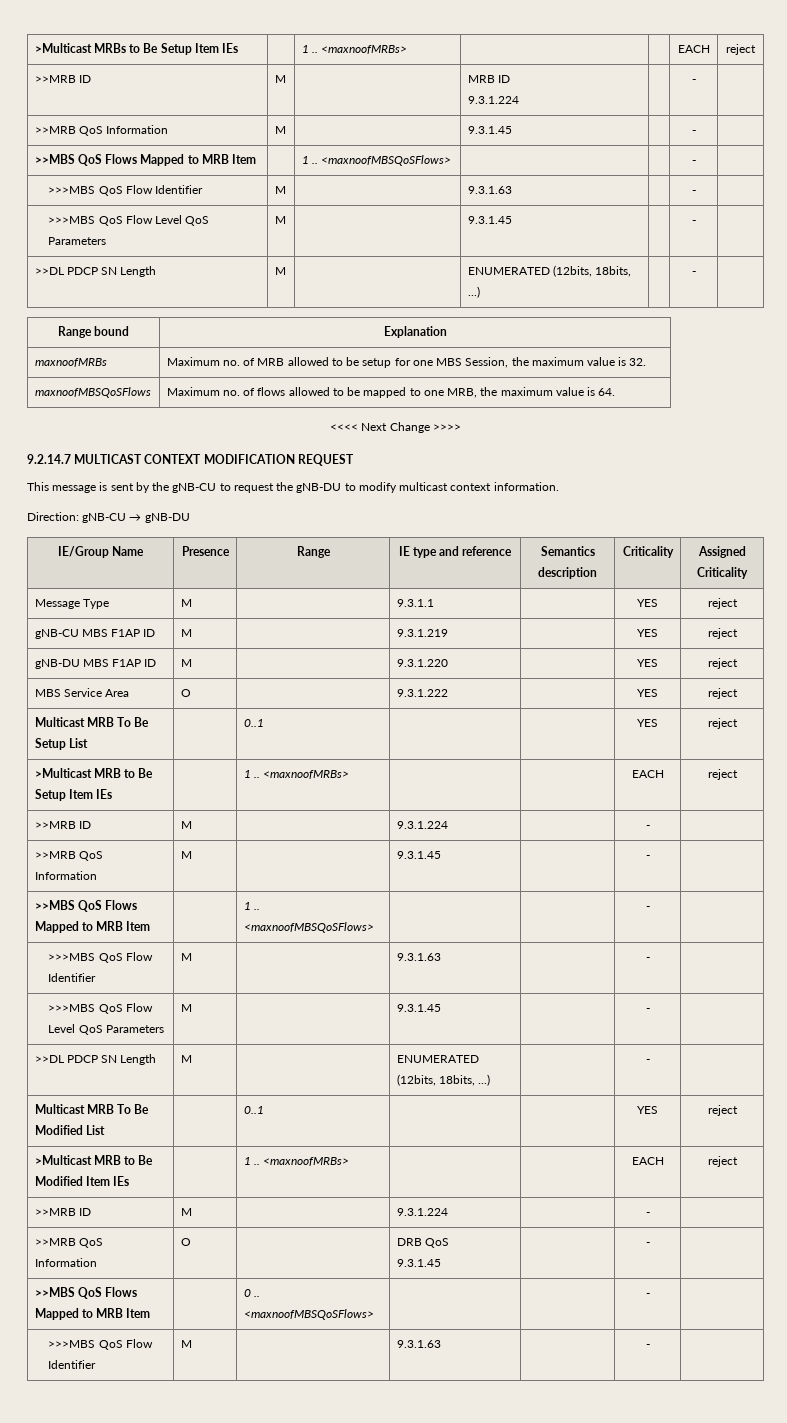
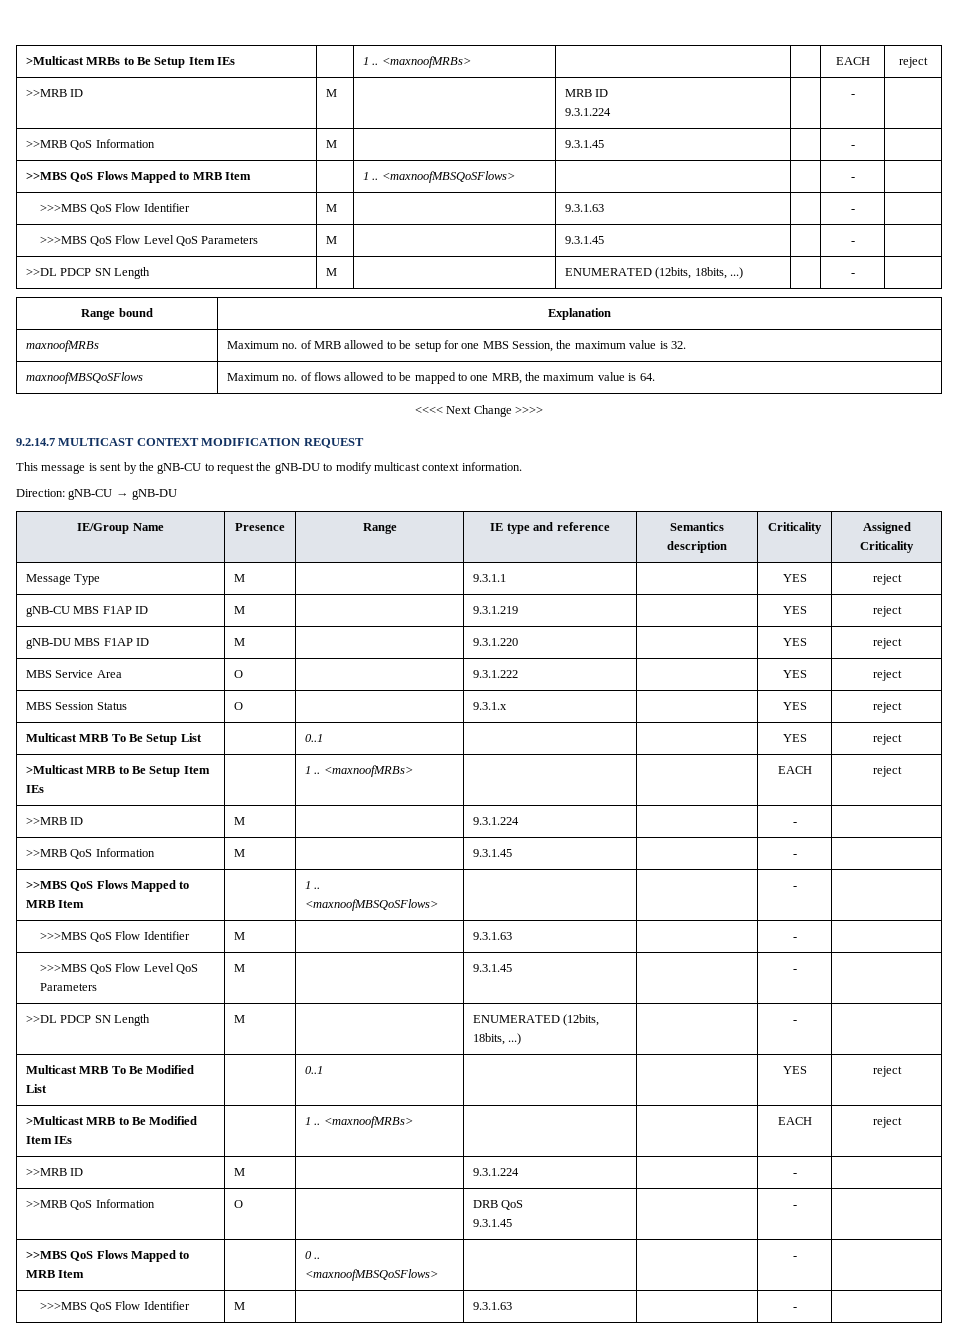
+ MBS Session Status | O | | 9.3.1.x | | YES | reject

